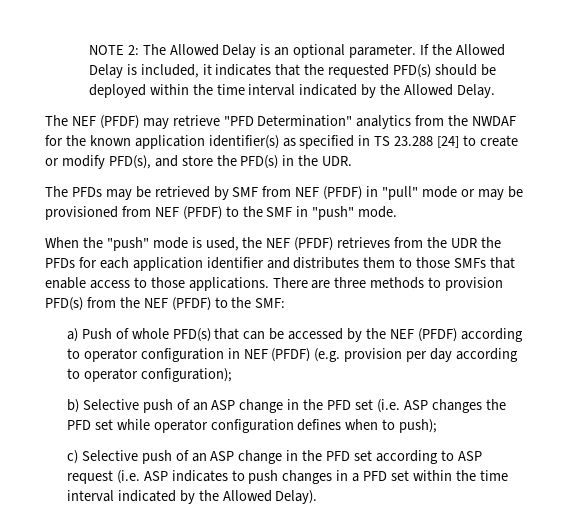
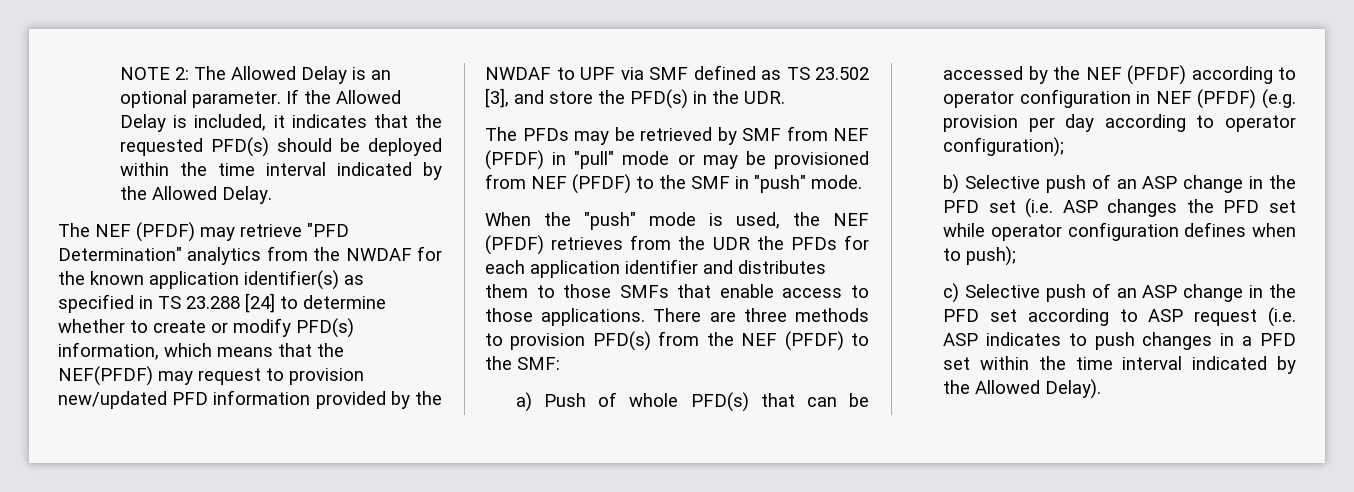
- The NEF (PFDF) may retrieve "PFD Determination" analytics from the NWDAF for the known application identifier(s) as specified in TS 23.288 [24] to create or modify PFD(s), and store the PFD(s) in the UDR.
+ The NEF (PFDF) may retrieve "PFD Determination" analytics from the NWDAF for the known application identifier(s) as specified in TS 23.288 [24] to determine whether to create or modify PFD(s) information, which means that the NEF(PFDF) may request to provision new/updated PFD information provided by the NWDAF to UPF via SMF defined as TS 23.502 [3], and store the PFD(s) in the UDR.

